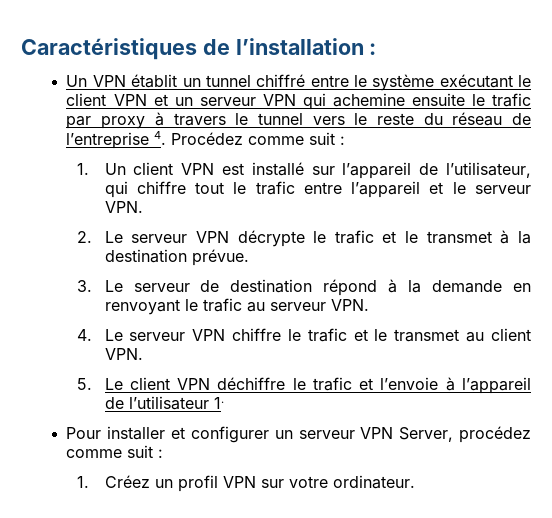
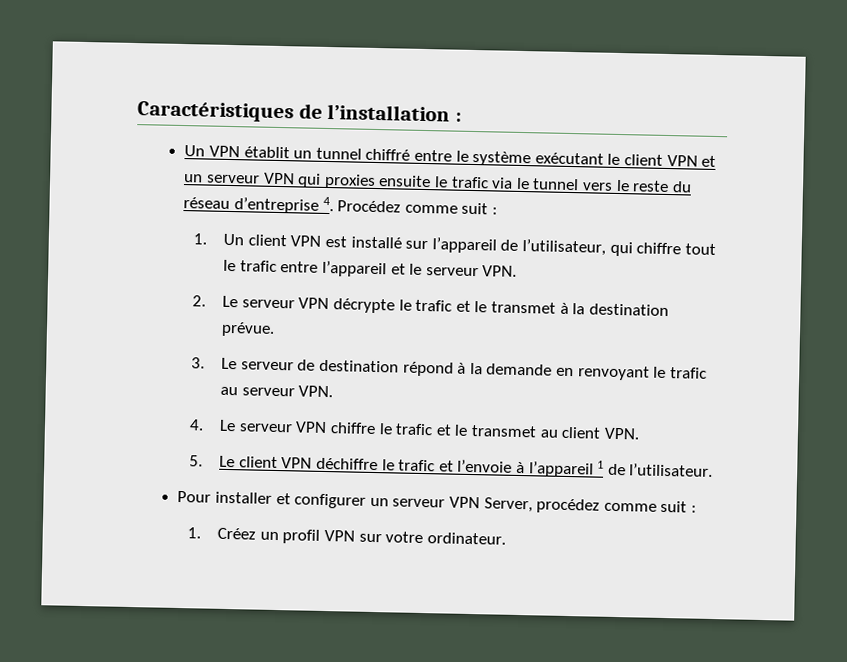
- Un VPN établit un tunnel chiffré entre le système exécutant le client VPN et un serveur VPN qui achemine ensuite le trafic par proxy à travers le tunnel vers le reste du réseau de l’entreprise 4. Procédez comme suit :
+ Un VPN établit un tunnel chiffré entre le système exécutant le client VPN et un serveur VPN qui proxies ensuite le trafic via le tunnel vers le reste du réseau d’entreprise 4. Procédez comme suit :
- 5. Le client VPN déchiffre le trafic et l’envoie à l’appareil de l’utilisateur 1.
+ 5. Le client VPN déchiffre le trafic et l’envoie à l’appareil 1 de l’utilisateur.

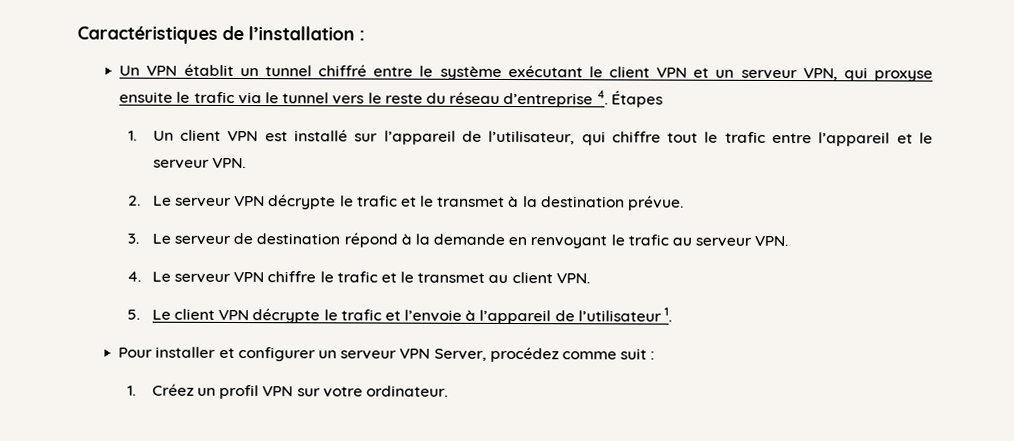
- Un VPN établit un tunnel chiffré entre le système exécutant le client VPN et un serveur VPN qui proxies ensuite le trafic via le tunnel vers le reste du réseau d’entreprise 4. Procédez comme suit :
+ Un VPN établit un tunnel chiffré entre le système exécutant le client VPN et un serveur VPN, qui proxyse ensuite le trafic via le tunnel vers le reste du réseau d’entreprise 4. Étapes
- 5. Le client VPN déchiffre le trafic et l’envoie à l’appareil 1 de l’utilisateur.
+ 5. Le client VPN décrypte le trafic et l’envoie à l’appareil de l’utilisateur 1.

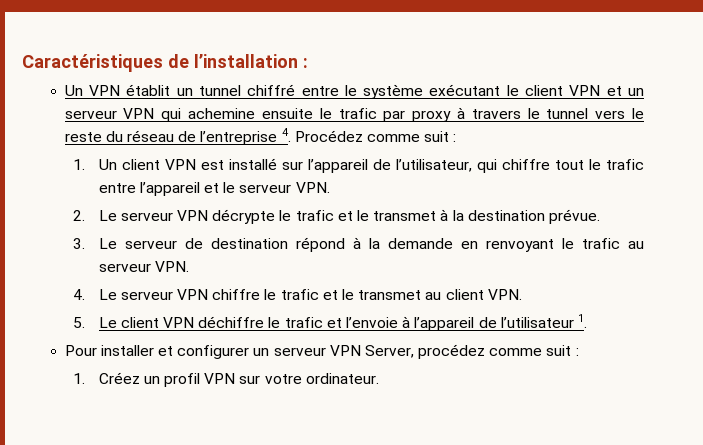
- Un VPN établit un tunnel chiffré entre le système exécutant le client VPN et un serveur VPN, qui proxyse ensuite le trafic via le tunnel vers le reste du réseau d’entreprise 4. Étapes
+ Un VPN établit un tunnel chiffré entre le système exécutant le client VPN et un serveur VPN qui achemine ensuite le trafic par proxy à travers le tunnel vers le reste du réseau de l’entreprise 4. Procédez comme suit :
- 5. Le client VPN décrypte le trafic et l’envoie à l’appareil de l’utilisateur 1.
+ 5. Le client VPN déchiffre le trafic et l’envoie à l’appareil de l’utilisateur 1.

